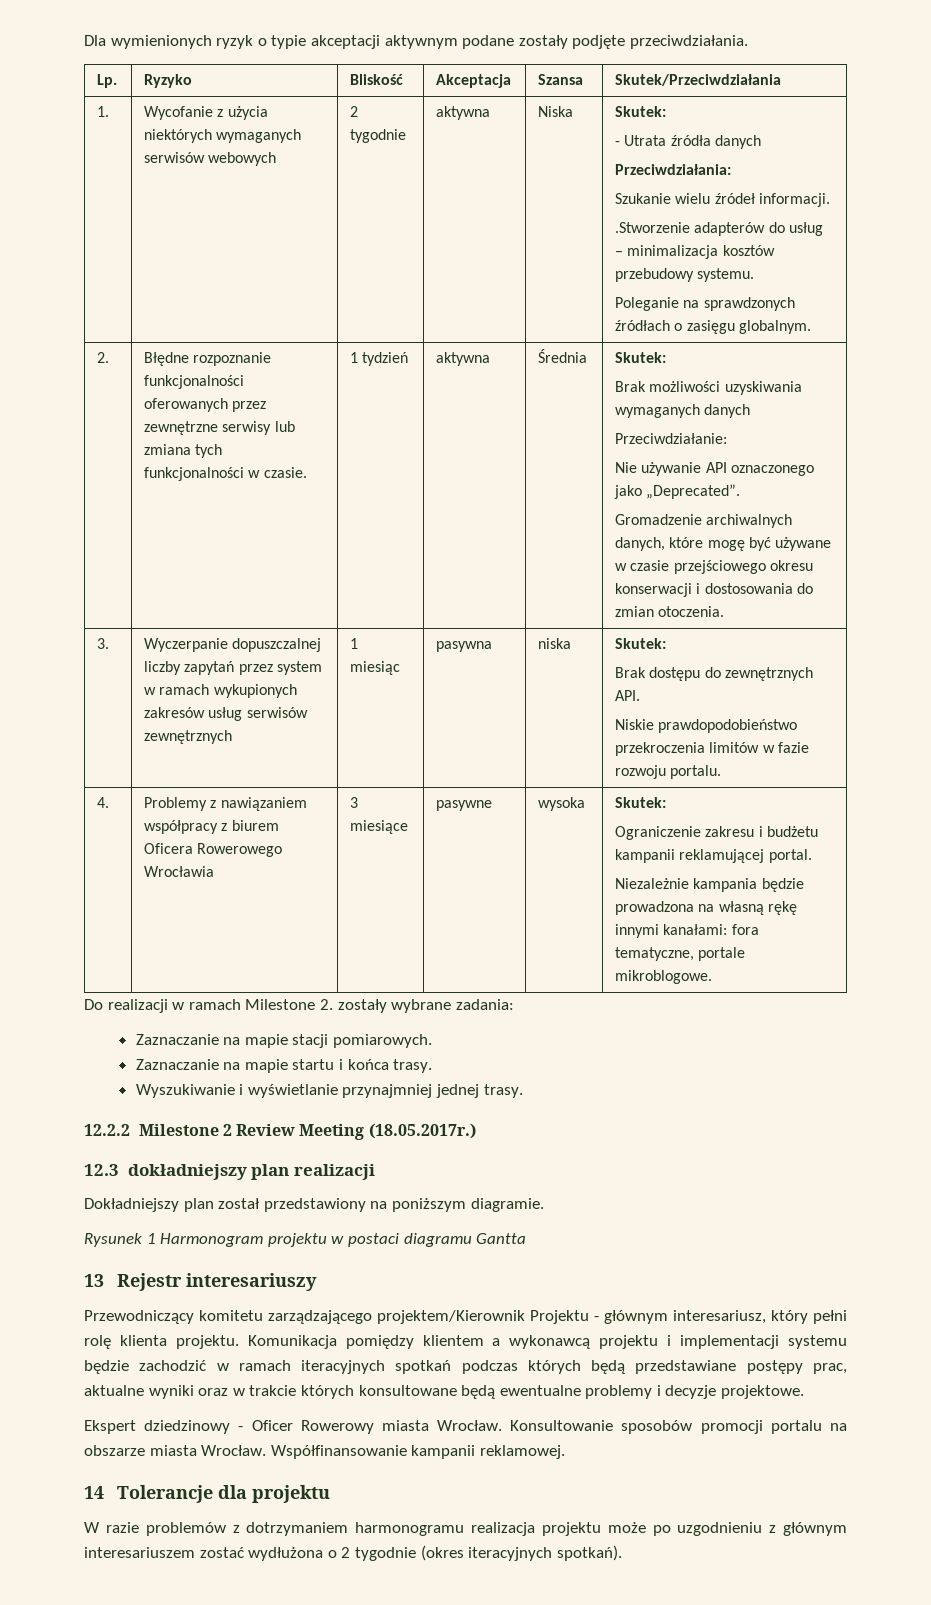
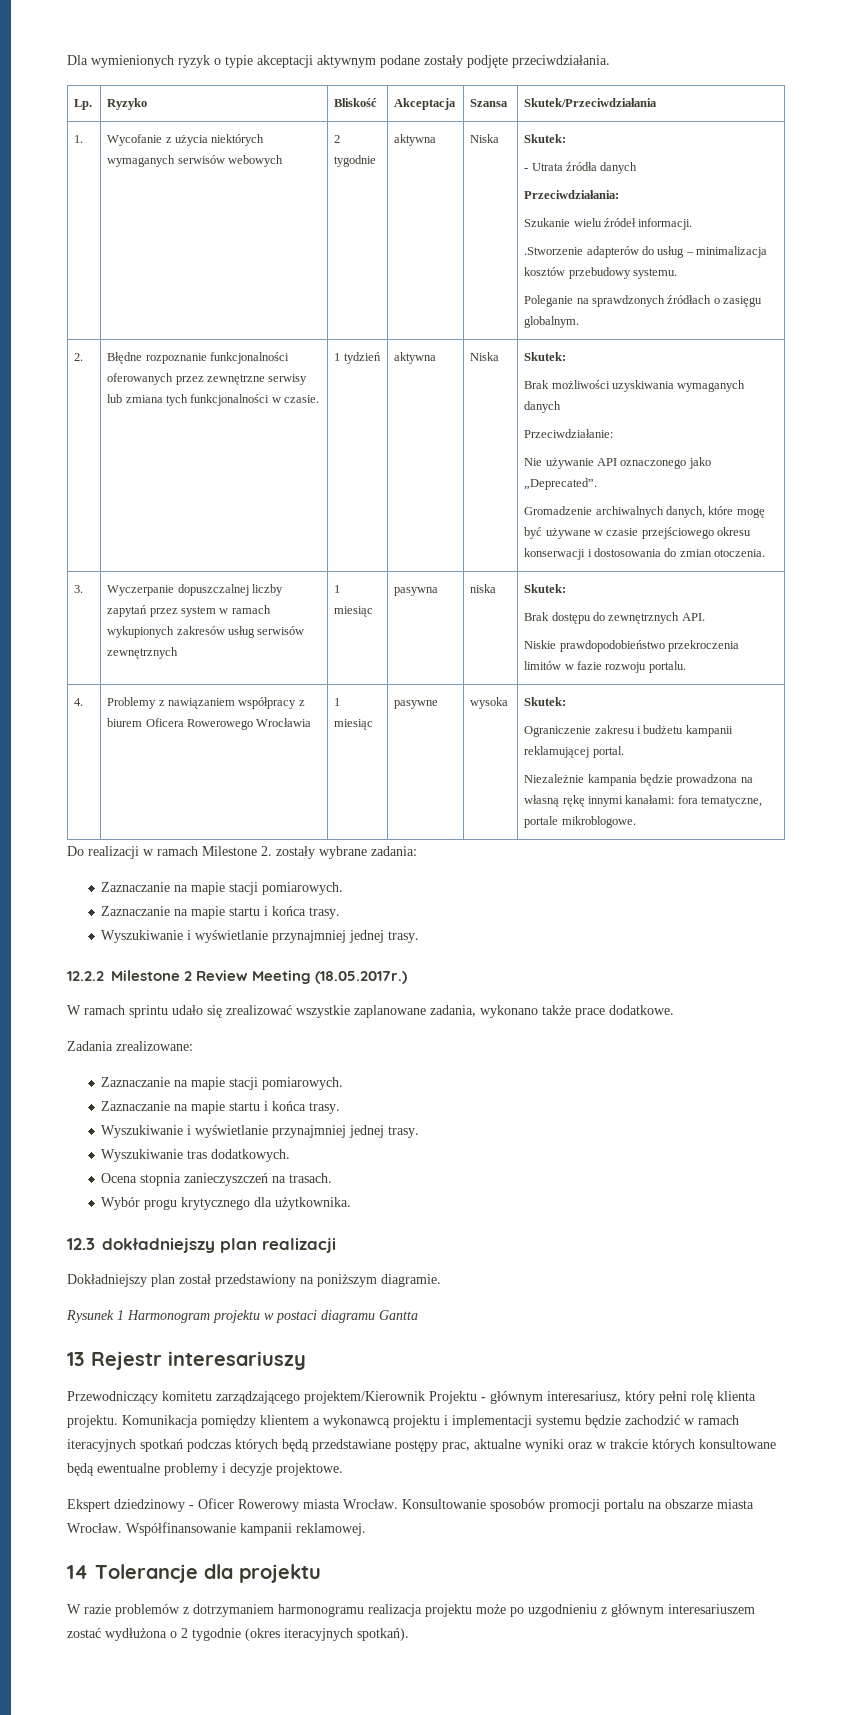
- 1 tydzień | aktywna | Średnia
+ 1 tydzień | aktywna | Niska
- 4. | Problemy z nawiązaniem współpracy z biurem Oficera Rowerowego Wrocławia | 3 miesiące | pasywne | wysoka | Skutek:
+ 4. | Problemy z nawiązaniem współpracy z biurem Oficera Rowerowego Wrocławia | 1 miesiąc | pasywne | wysoka | Skutek:
+ W ramach sprintu udało się zrealizować wszystkie zaplanowane zadania, wykonano także prace dodatkowe.
+ Zadania zrealizowane:
+ Zaznaczanie na mapie stacji pomiarowych.
+ Zaznaczanie na mapie startu i końca trasy.
+ Wyszukiwanie i wyświetlanie przynajmniej jednej trasy.
+ Wyszukiwanie tras dodatkowych.
+ Ocena stopnia zanieczyszczeń na trasach.
+ Wybór progu krytycznego dla użytkownika.

